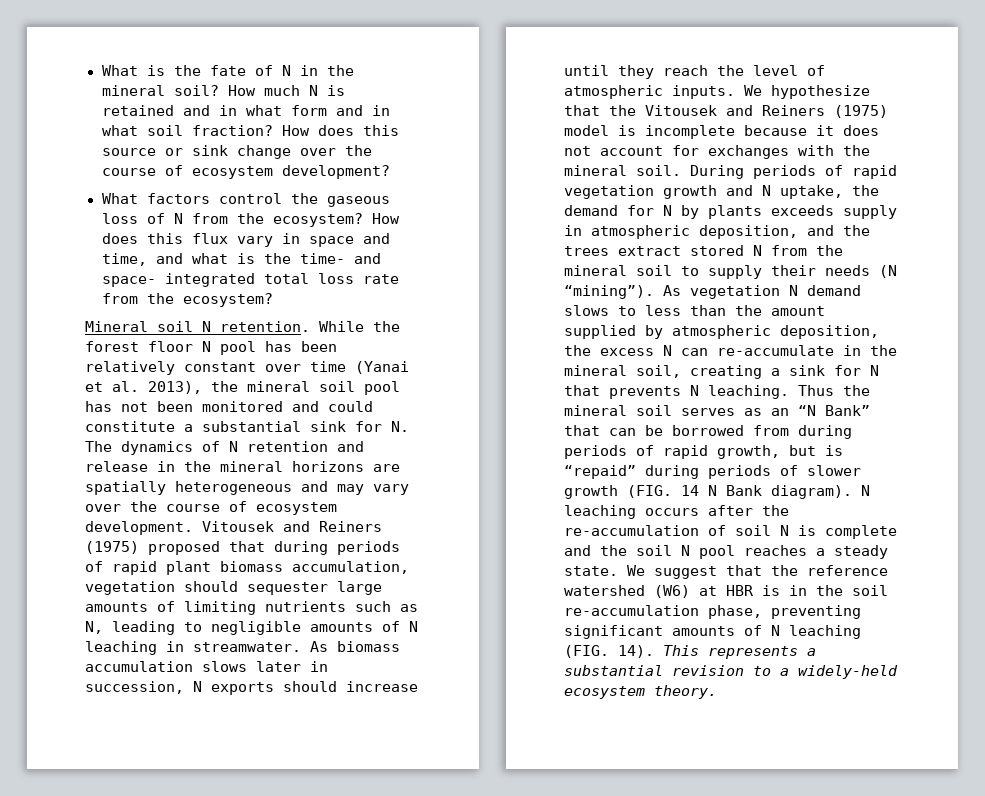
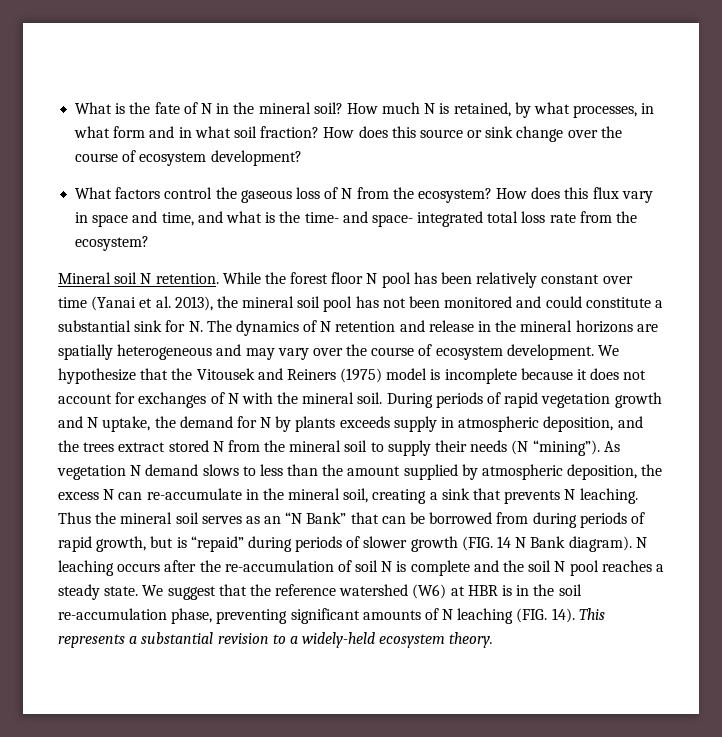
- How much N is retained and in what form and in what soil fraction?
+ How much N is retained, by what processes, in what form and in what soil fraction?
- Vitousek and Reiners (1975) proposed that during periods of rapid plant biomass accumulation, vegetation should sequester large amounts of limiting nutrients such as N, leading to negligible amounts of N leaching in streamwater. As biomass accumulation slows later in succession, N exports should increase until they reach the level of atmospheric inputs.
- We hypothesize that the Vitousek and Reiners (1975) model is incomplete because it does not account for exchanges with the mineral soil.
+ We hypothesize that the Vitousek and Reiners (1975) model is incomplete because it does not account for exchanges of N with the mineral soil.
- As vegetation N demand slows to less than the amount supplied by atmospheric deposition, the excess N can re-accumulate in the mineral soil, creating a sink for N that prevents N leaching.
+ As vegetation N demand slows to less than the amount supplied by atmospheric deposition, the excess N can re-accumulate in the mineral soil, creating a sink that prevents N leaching.

